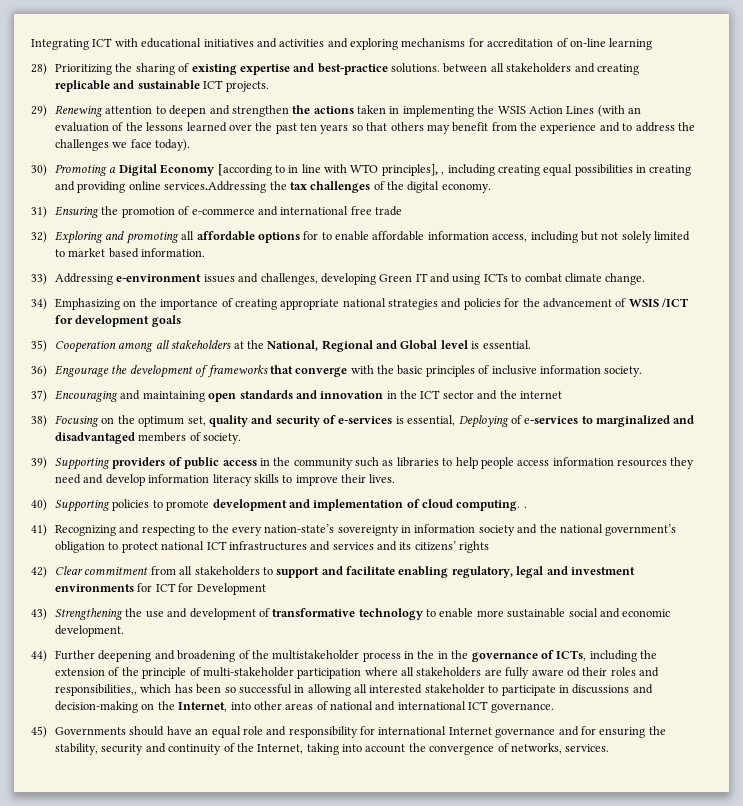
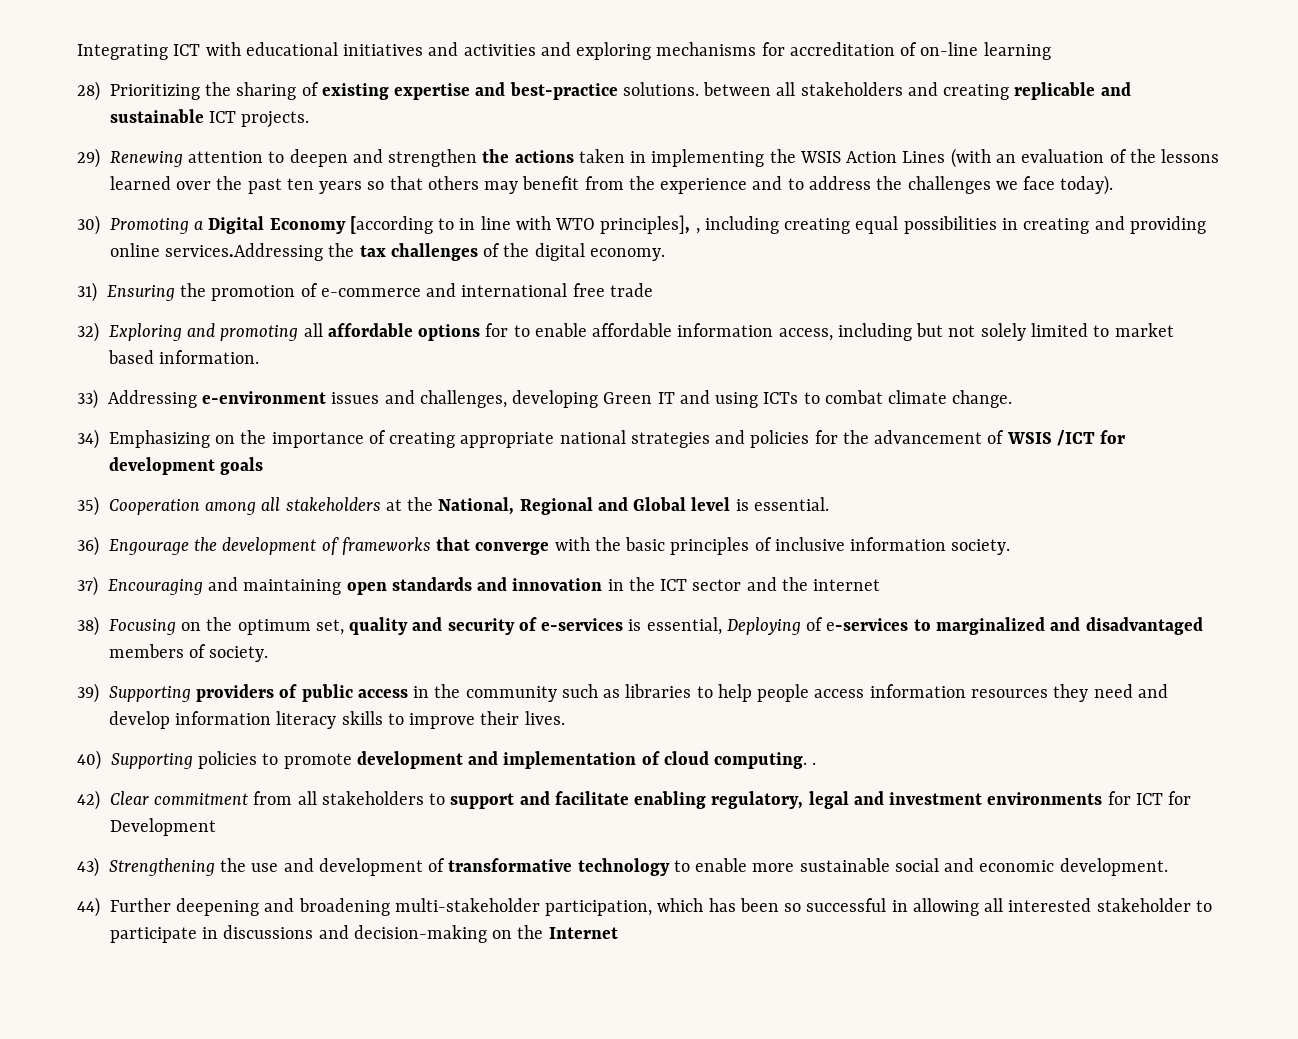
- 41) Recognizing and respecting to the every nation-state’s sovereignty in information society and the national government’s obligation to protect national ICT infrastructures and services and its citizens’ rights
- 44) Further deepening and broadening of the multistakeholder process in the in the governance of ICTs, including the extension of the principle of multi-stakeholder participation where all stakeholders are fully aware od their roles and responsibilities,, which has been so successful in allowing all interested stakeholder to participate in discussions and decision-making on the Internet, into other areas of national and international ICT governance.
- 45) Governments should have an equal role and responsibility for international Internet governance and for ensuring the stability, security and continuity of the Internet, taking into account the convergence of networks, services.
+ 44) Further deepening and broadening multi-stakeholder participation, which has been so successful in allowing all interested stakeholder to participate in discussions and decision-making on the Internet

